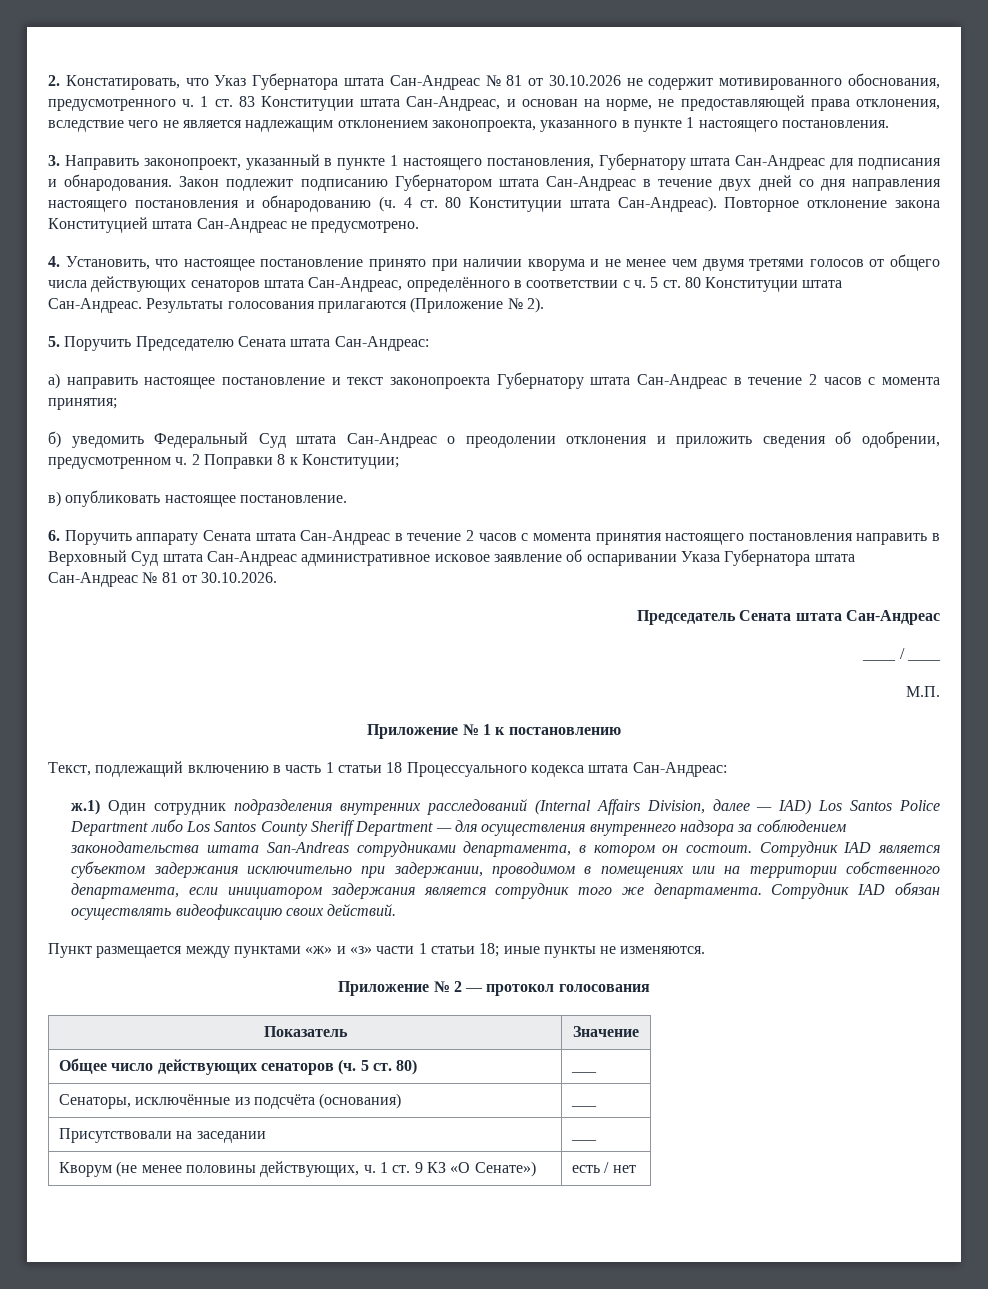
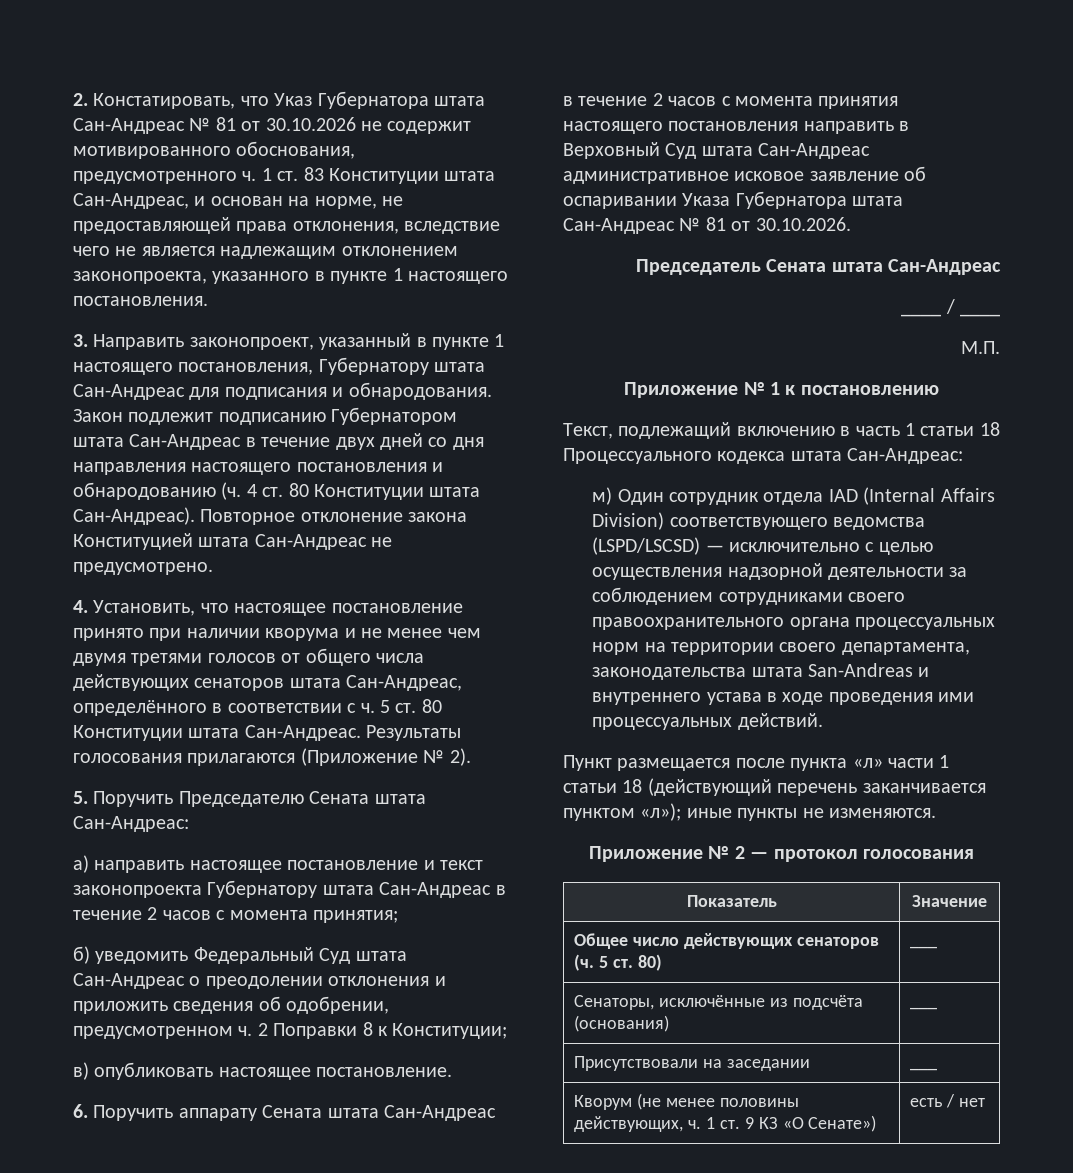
- ж.1) Один сотрудник подразделения внутренних расследований (Internal Affairs Division, далее — IAD) Los Santos Police Department либо Los Santos County Sheriff Department — для осуществления внутреннего надзора за соблюдением законодательства штата San-Andreas сотрудниками департамента, в котором он состоит. Сотрудник IAD является субъектом задержания исключительно при задержании, проводимом в помещениях или на территории собственного департамента, если инициатором задержания является сотрудник того же департамента. Сотрудник IAD обязан осуществлять видеофиксацию своих действий.
- Пункт размещается между пунктами «ж» и «з» части 1 статьи 18; иные пункты не изменяются.
+ м) Один сотрудник отдела IAD (Internal Affairs Division) соответствующего ведомства (LSPD/LSCSD) — исключительно с целью осуществления надзорной деятельности за соблюдением сотрудниками своего правоохранительного органа процессуальных норм на территории своего департамента, законодательства штата San-Andreas и внутреннего устава в ходе проведения ими процессуальных действий.
+ Пункт размещается после пункта «л» части 1 статьи 18 (действующий перечень заканчивается пунктом «л»); иные пункты не изменяются.

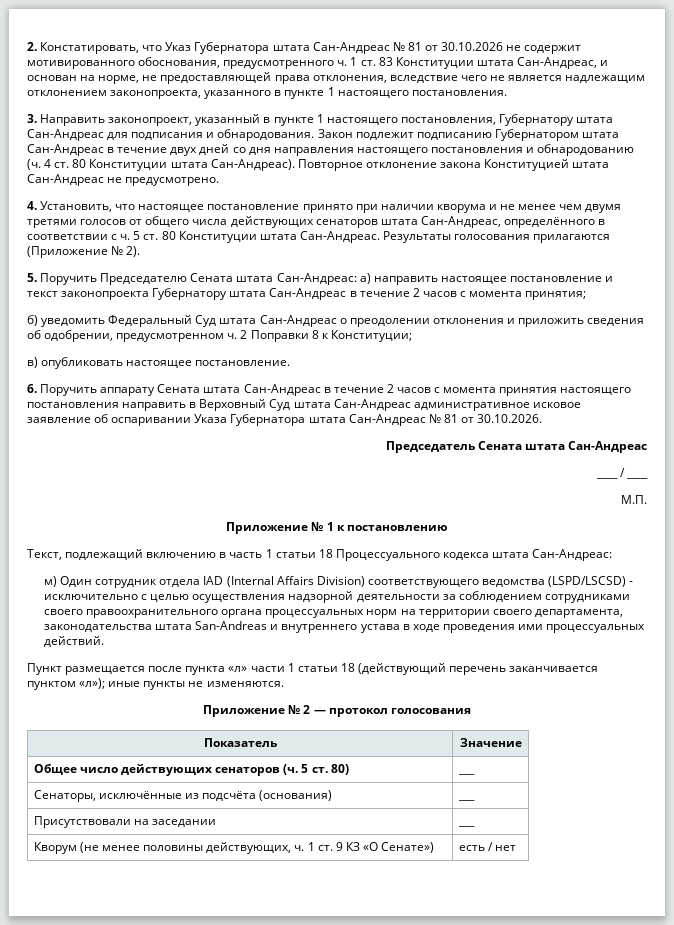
- 5. Поручить Председателю Сената штата Сан-Андреас:
- а) направить настоящее постановление и текст законопроекта Губернатору штата Сан-Андреас в течение 2 часов с момента принятия;
+ 5. Поручить Председателю Сената штата Сан-Андреас: а) направить настоящее постановление и текст законопроекта Губернатору штата Сан-Андреас в течение 2 часов с момента принятия;
- м) Один сотрудник отдела IAD (Internal Affairs Division) соответствующего ведомства (LSPD/LSCSD) — исключительно с целью осуществления надзорной деятельности за соблюдением сотрудниками своего правоохранительного органа процессуальных норм на территории своего департамента, законодательства штата San-Andreas и внутреннего устава в ходе проведения ими процессуальных действий.
+ м) Один сотрудник отдела IAD (Internal Affairs Division) соответствующего ведомства (LSPD/LSCSD) - исключительно с целью осуществления надзорной деятельности за соблюдением сотрудниками своего правоохранительного органа процессуальных норм на территории своего департамента, законодательства штата San-Andreas и внутреннего устава в ходе проведения ими процессуальных действий.

